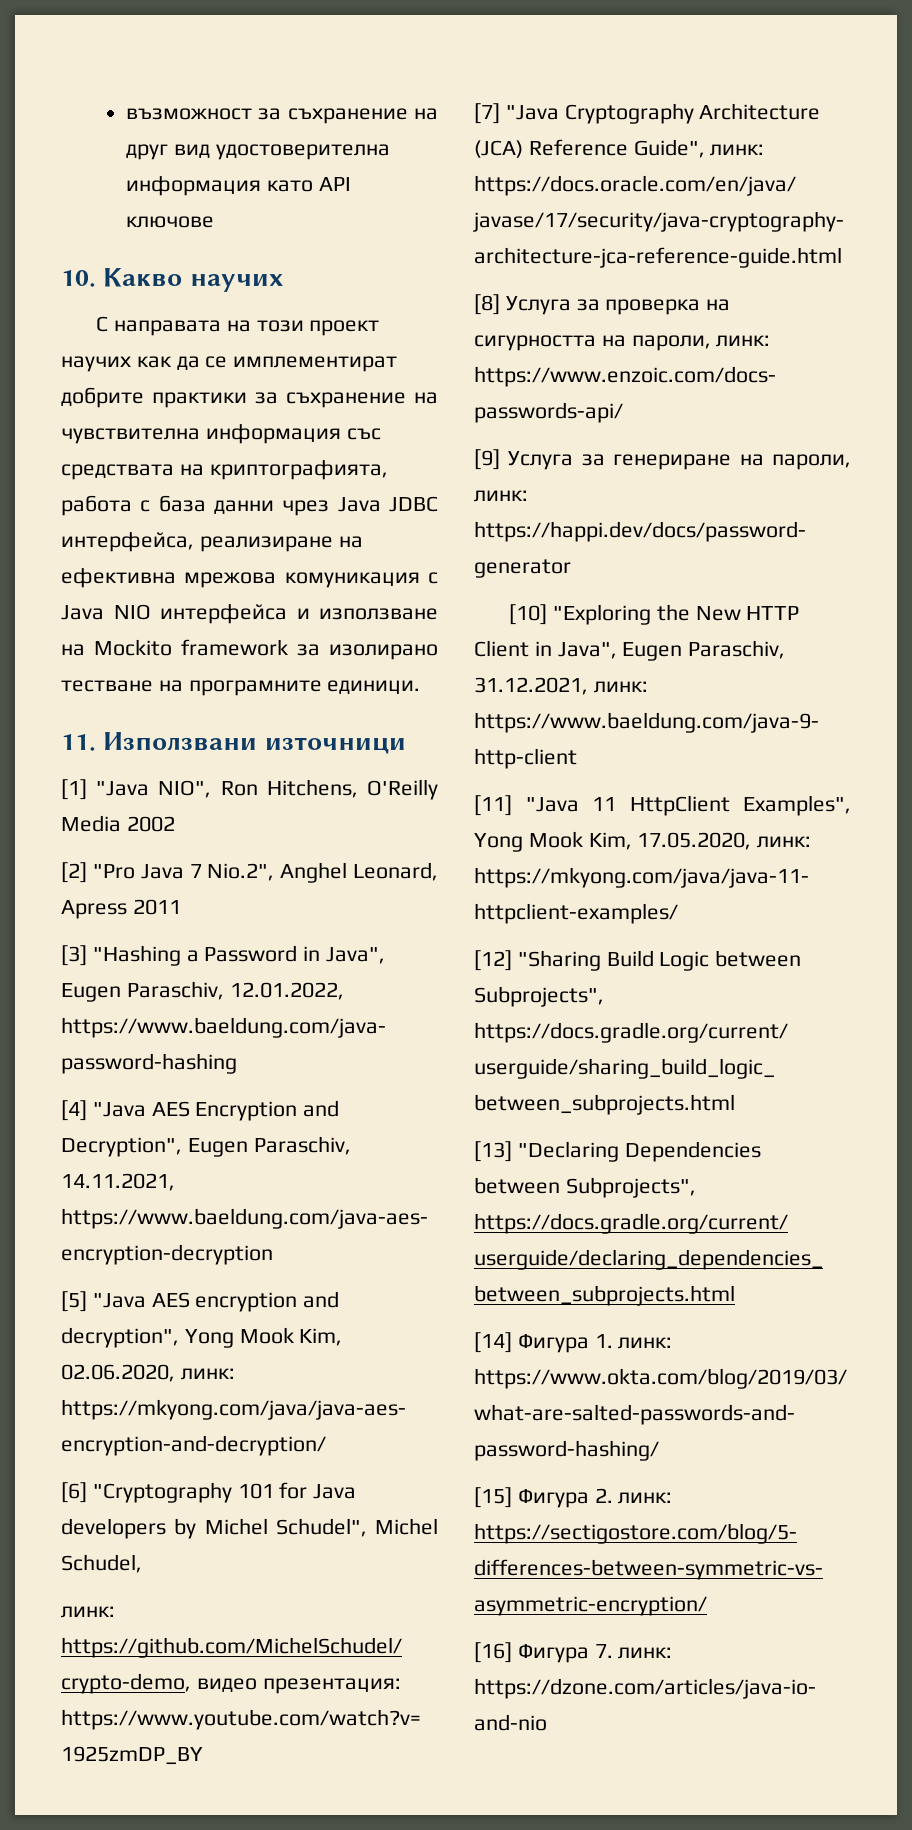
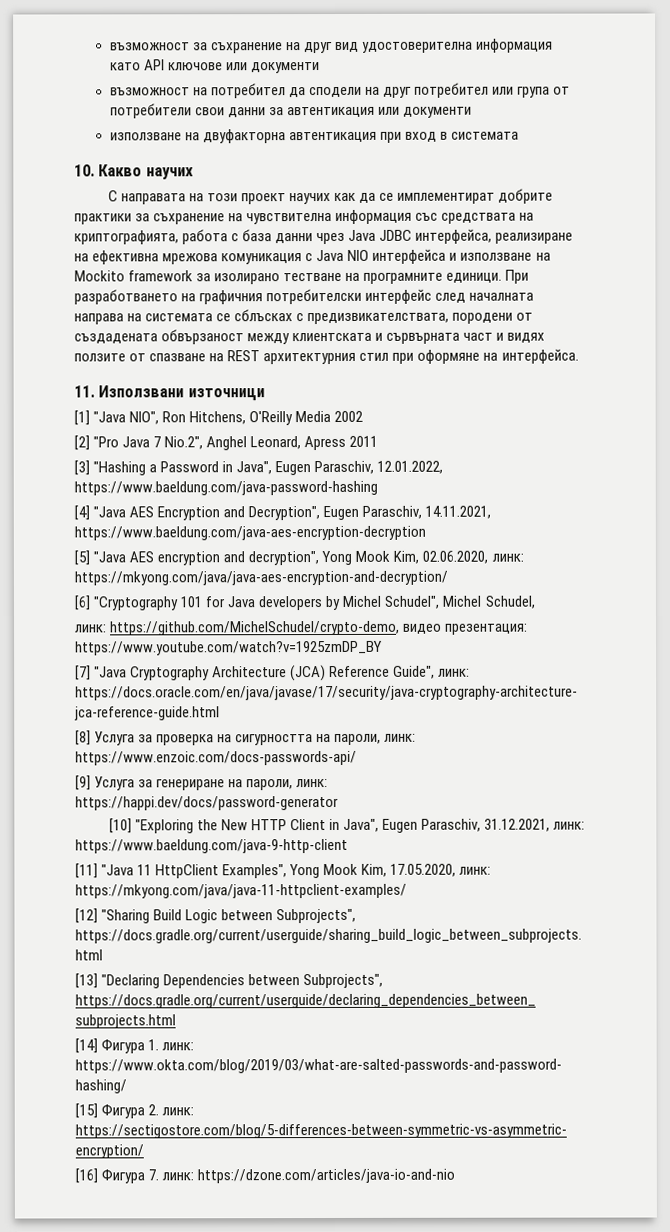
- възможност за съхранение на друг вид удостоверителна информация като API ключове
+ възможност за съхранение на друг вид удостоверителна информация като API ключове или документи
+ възможност на потребител да сподели на друг потребител или група от потребители свои данни за автентикация или документи
+ използване на двуфакторна автентикация при вход в системата
+ При разработването на графичния потребителски интерфейс след началната направа на системата се сблъсках с предизвикателствата, породени от създадената обвързаност между клиентската и сървърната част и видях ползите от спазване на REST архитектурния стил при оформяне на интерфейса.

